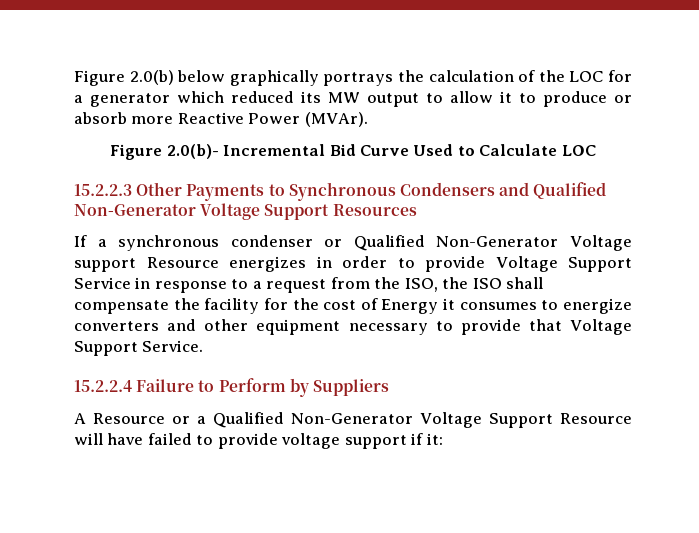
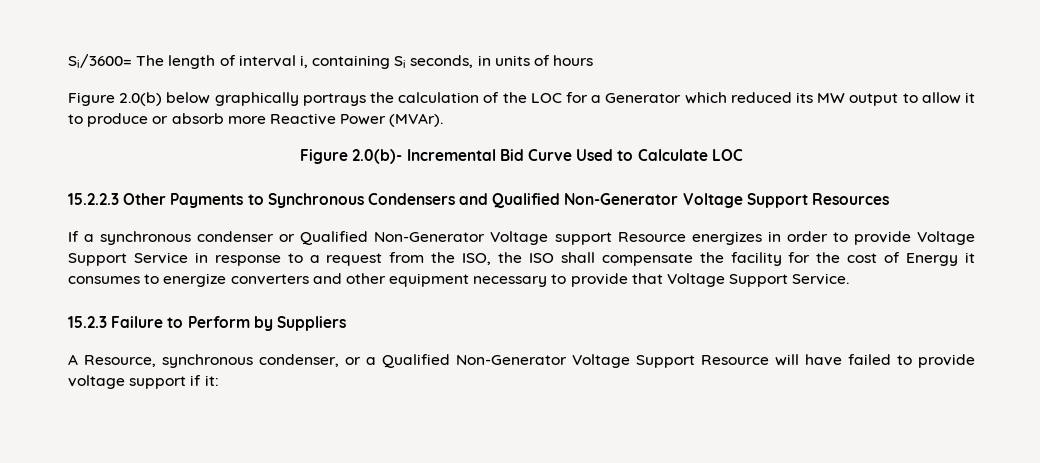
+ Si/3600= The length of interval i, containing Si seconds, in units of hours
- Figure 2.0(b) below graphically portrays the calculation of the LOC for a generator which reduced its MW output to allow it to produce or absorb more Reactive Power (MVAr).
+ Figure 2.0(b) below graphically portrays the calculation of the LOC for a Generator which reduced its MW output to allow it to produce or absorb more Reactive Power (MVAr).
- 15.2.2.4 Failure to Perform by Suppliers
+ 15.2.3 Failure to Perform by Suppliers
- A Resource or a Qualified Non-Generator Voltage Support Resource will have failed to provide voltage support if it:
+ A Resource, synchronous condenser, or a Qualified Non-Generator Voltage Support Resource will have failed to provide voltage support if it:

